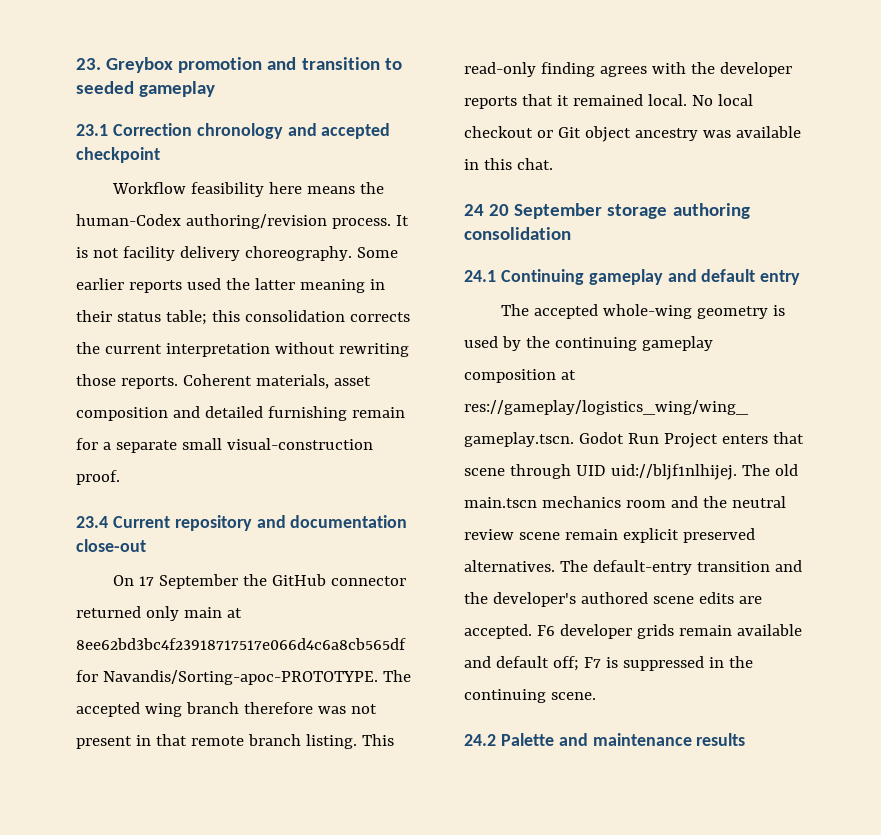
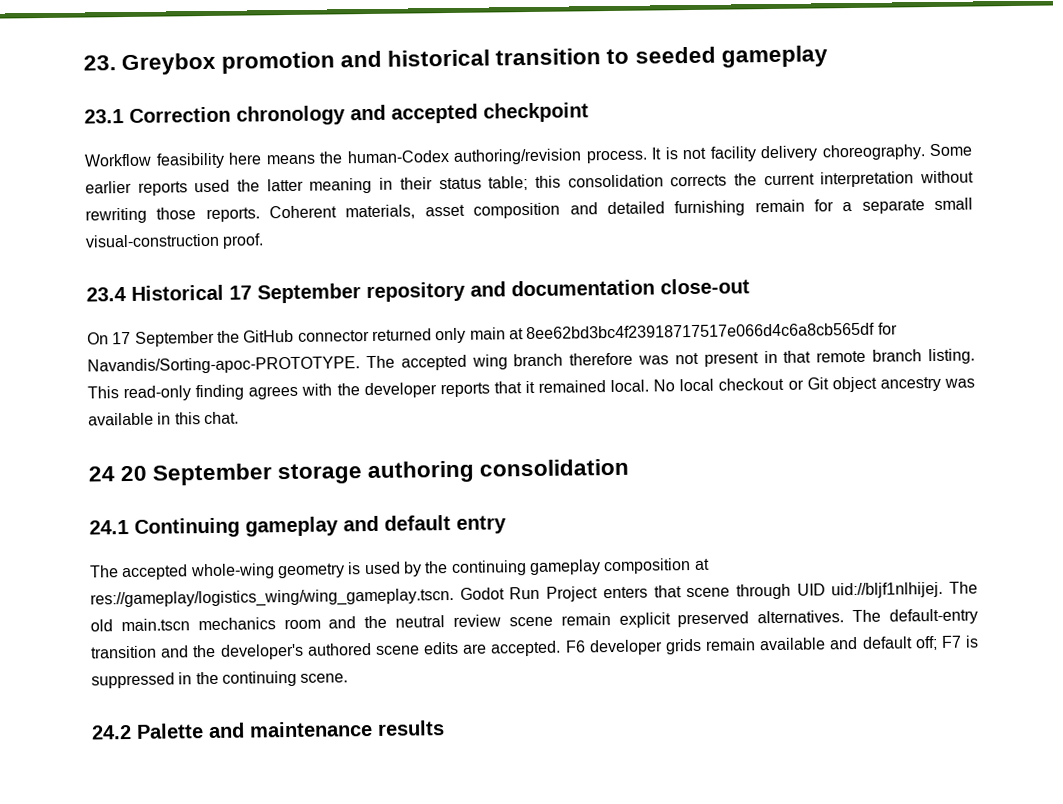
- 23. Greybox promotion and transition to seeded gameplay
+ 23. Greybox promotion and historical transition to seeded gameplay
- 23.4 Current repository and documentation close-out
+ 23.4 Historical 17 September repository and documentation close-out

